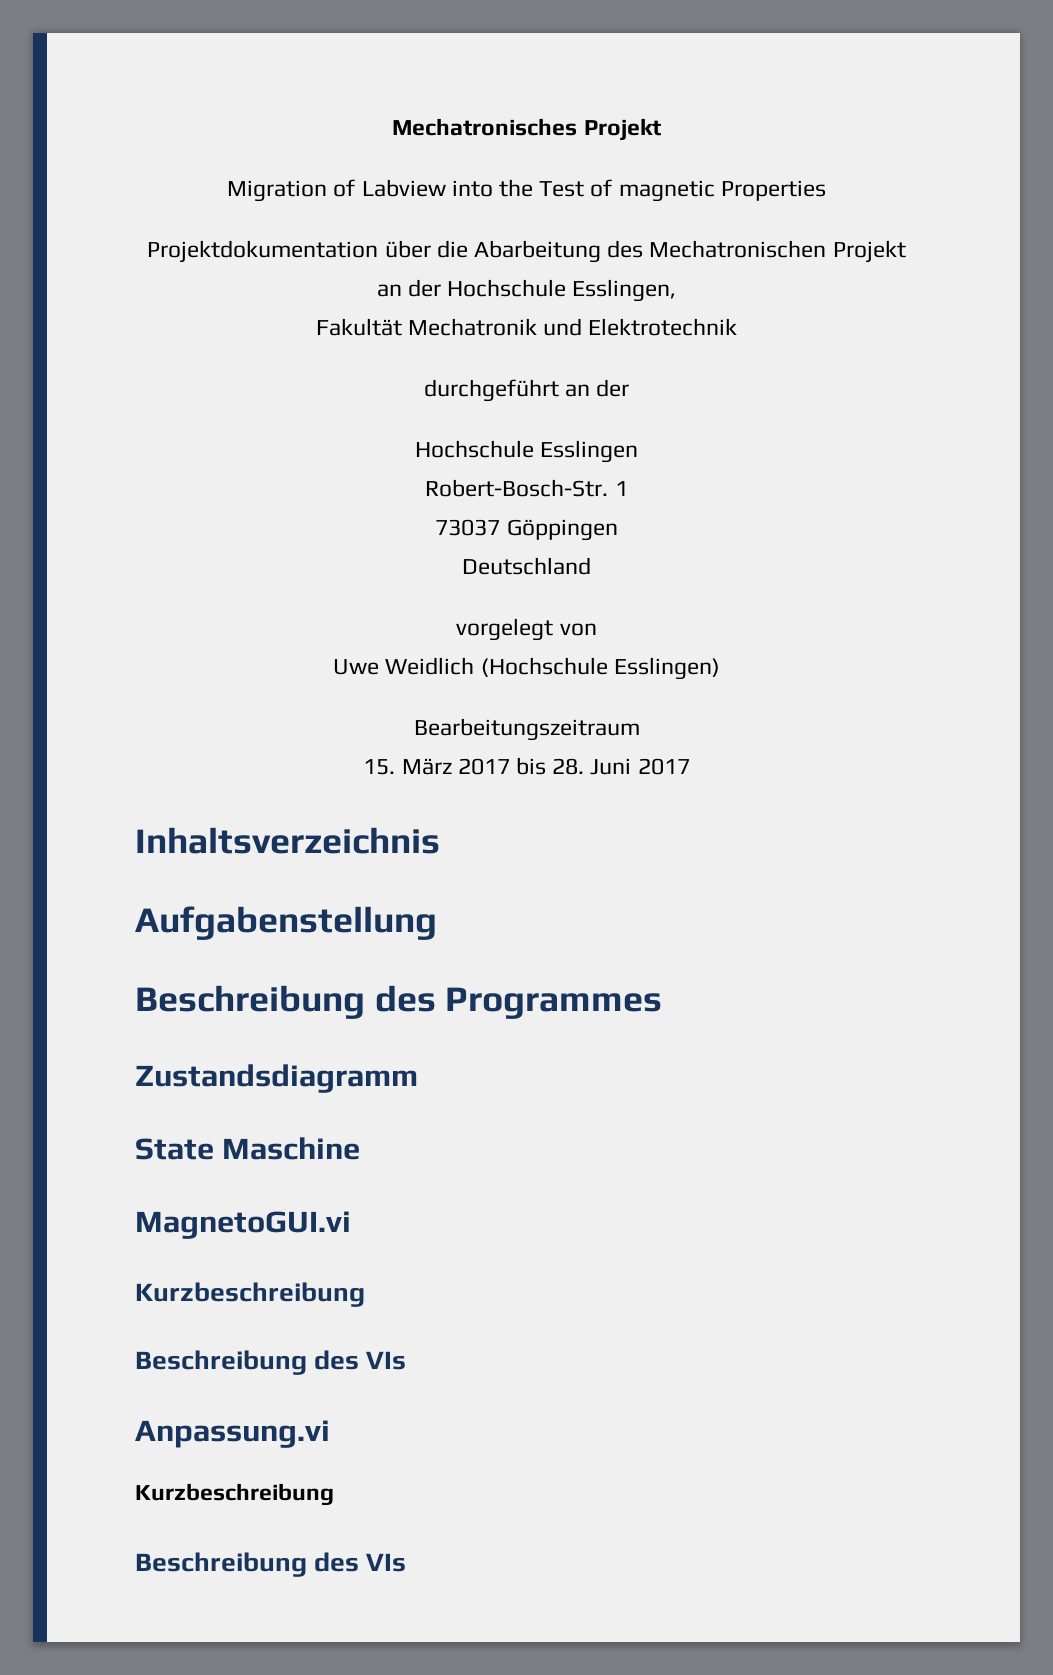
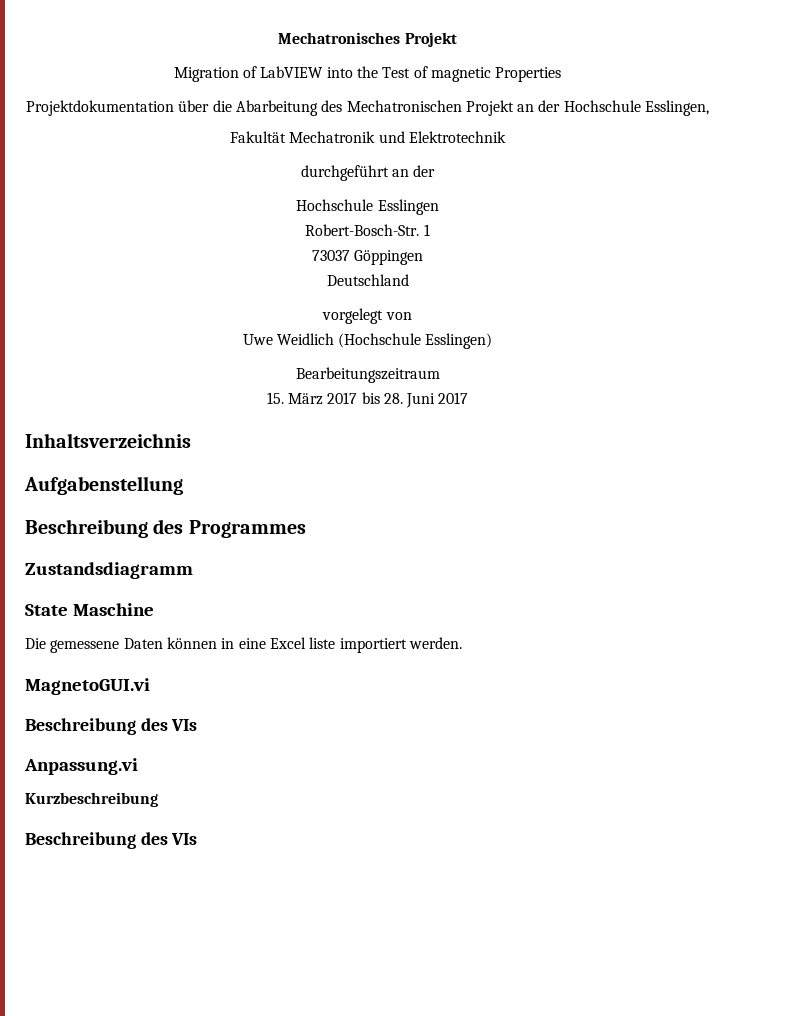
- Migration of Labview into the Test of magnetic Properties
+ Migration of LabVIEW into the Test of magnetic Properties
+ Die gemessene Daten können in eine Excel liste importiert werden.
  MagnetoGUI.vi
- Kurzbeschreibung

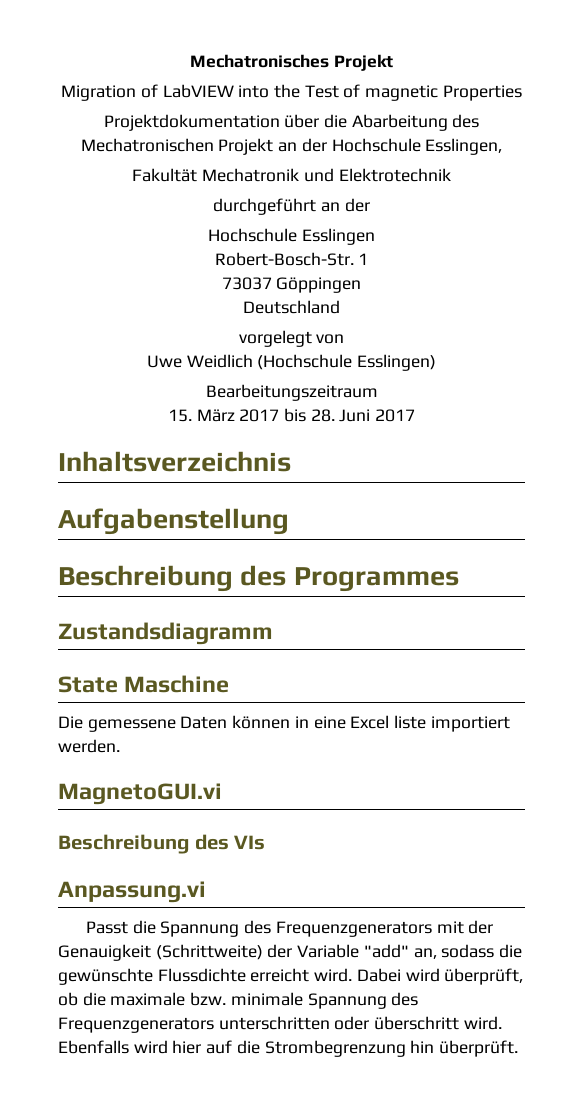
- Kurzbeschreibung
- Beschreibung des VIs
+ Passt die Spannung des Frequenzgenerators mit der Genauigkeit (Schrittweite) der Variable "add" an, sodass die gewünschte Flussdichte erreicht wird. Dabei wird überprüft, ob die maximale bzw. minimale Spannung des Frequenzgenerators unterschritten oder überschritt wird. Ebenfalls wird hier auf die Strombegrenzung hin überprüft.

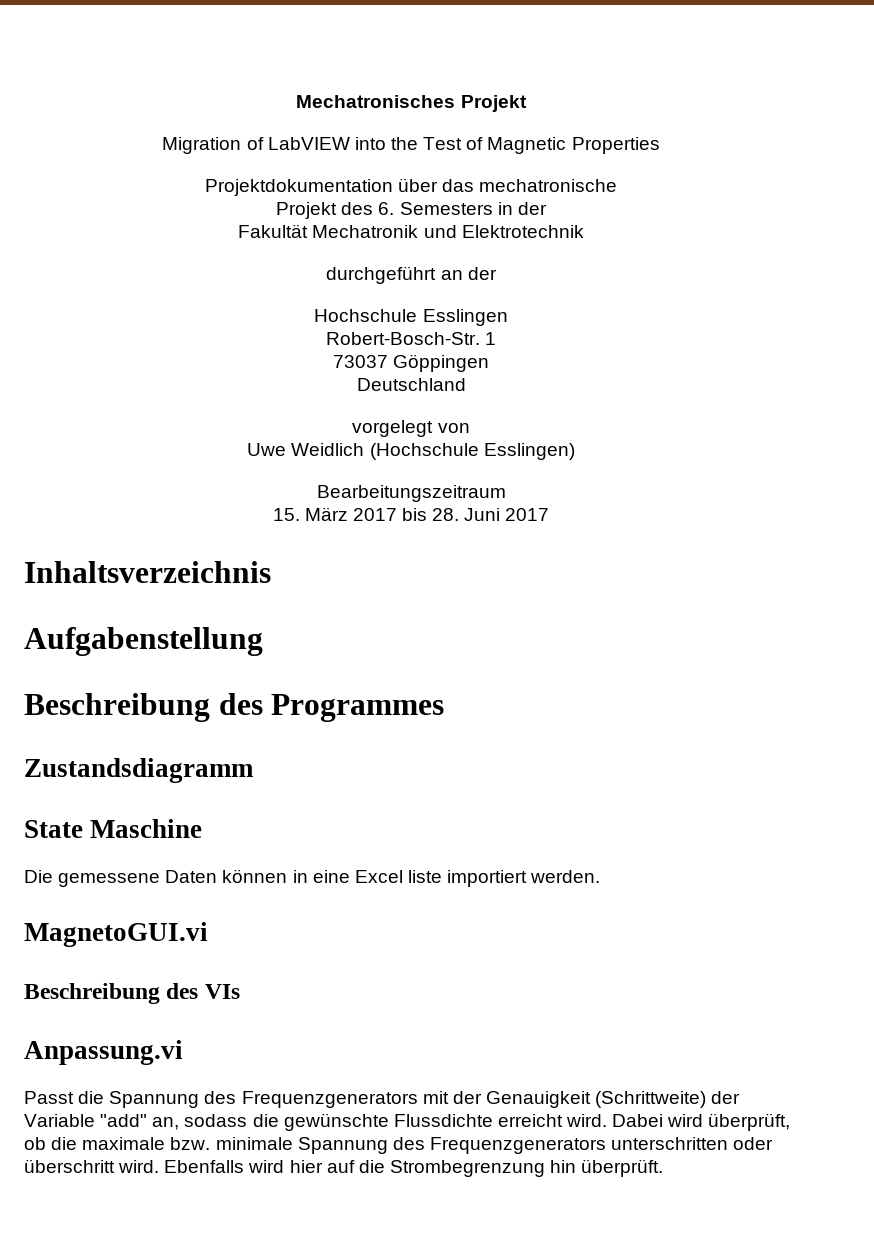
- Migration of LabVIEW into the Test of magnetic Properties
+ Migration of LabVIEW into the Test of Magnetic Properties
- Projektdokumentation über die Abarbeitung des Mechatronischen Projekt an der Hochschule Esslingen,
+ Projektdokumentation über das mechatronische
+ Projekt des 6. Semesters in der

